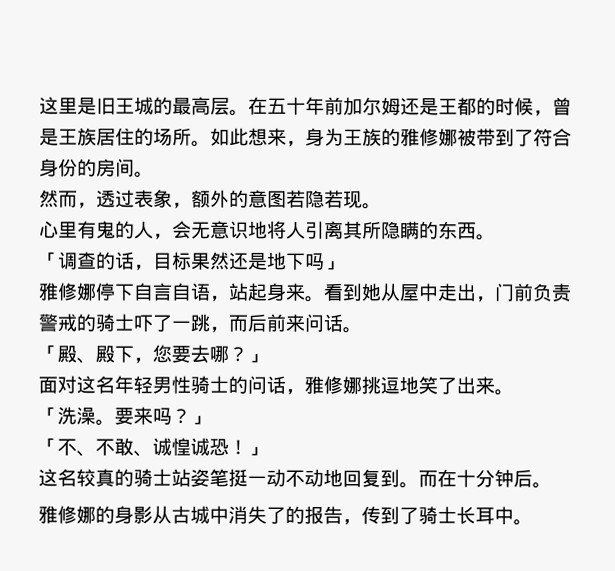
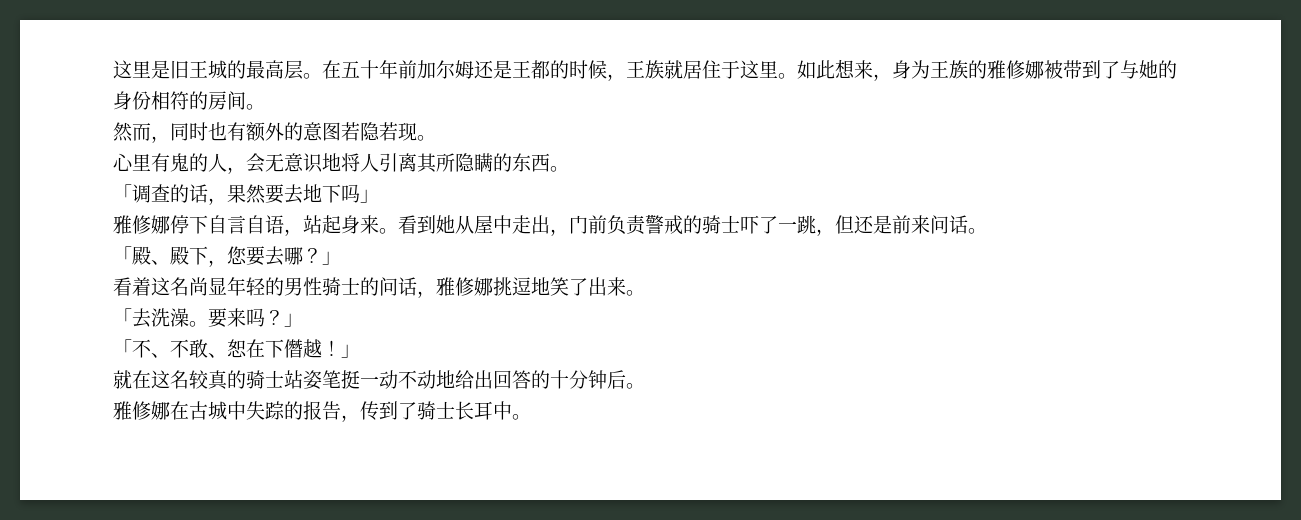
- 在五十年前加尔姆还是王都的时候，曾是王族居住的场所。
+ 在五十年前加尔姆还是王都的时候，王族就居住于这里。
- 如此想来，身为王族的雅修娜被带到了符合身份的房间。
+ 如此想来，身为王族的雅修娜被带到了与她的身份相符的房间。
- 然而，透过表象，额外的意图若隐若现。
+ 然而，同时也有额外的意图若隐若现。
- 「调查的话，目标果然还是地下吗」
+ 「调查的话，果然要去地下吗」
- 看到她从屋中走出，门前负责警戒的骑士吓了一跳，而后前来问话。
+ 看到她从屋中走出，门前负责警戒的骑士吓了一跳，但还是前来问话。
- 面对这名年轻男性骑士的问话，雅修娜挑逗地笑了出来。
+ 看着这名尚显年轻的男性骑士的问话，雅修娜挑逗地笑了出来。
- 「洗澡。
+ 「去洗澡。
- 「不、不敢、诚惶诚恐！」
+ 「不、不敢、恕在下僭越！」
- 这名较真的骑士站姿笔挺一动不动地回复到。而在十分钟后。
+ 就在这名较真的骑士站姿笔挺一动不动地给出回答的十分钟后。
- 雅修娜的身影从古城中消失了的报告，传到了骑士长耳中。
+ 雅修娜在古城中失踪的报告，传到了骑士长耳中。

